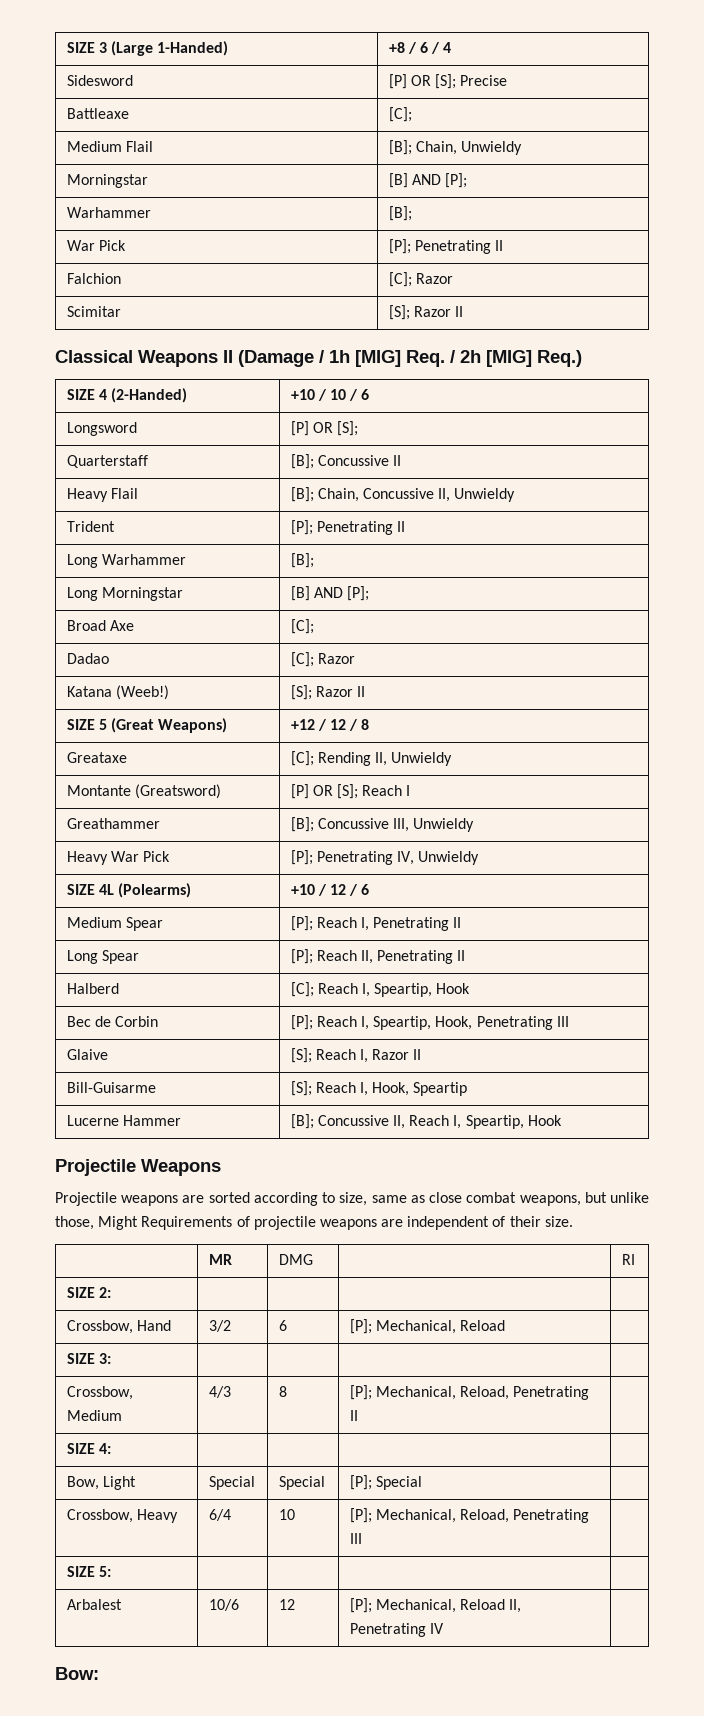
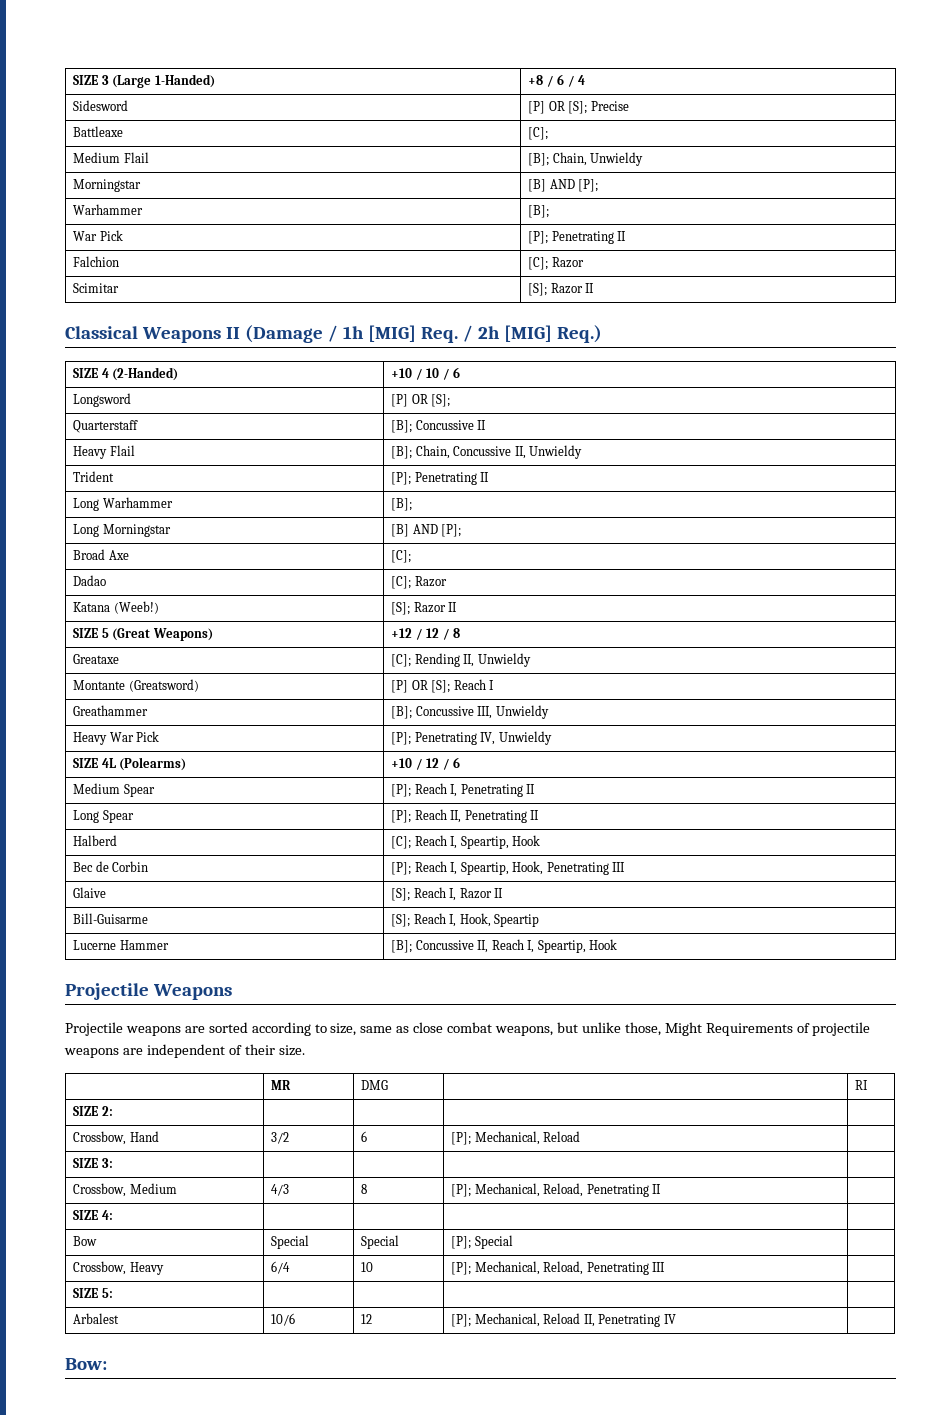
- Bow, Light | Special | Special | [P]; Special |
+ Bow | Special | Special | [P]; Special |

